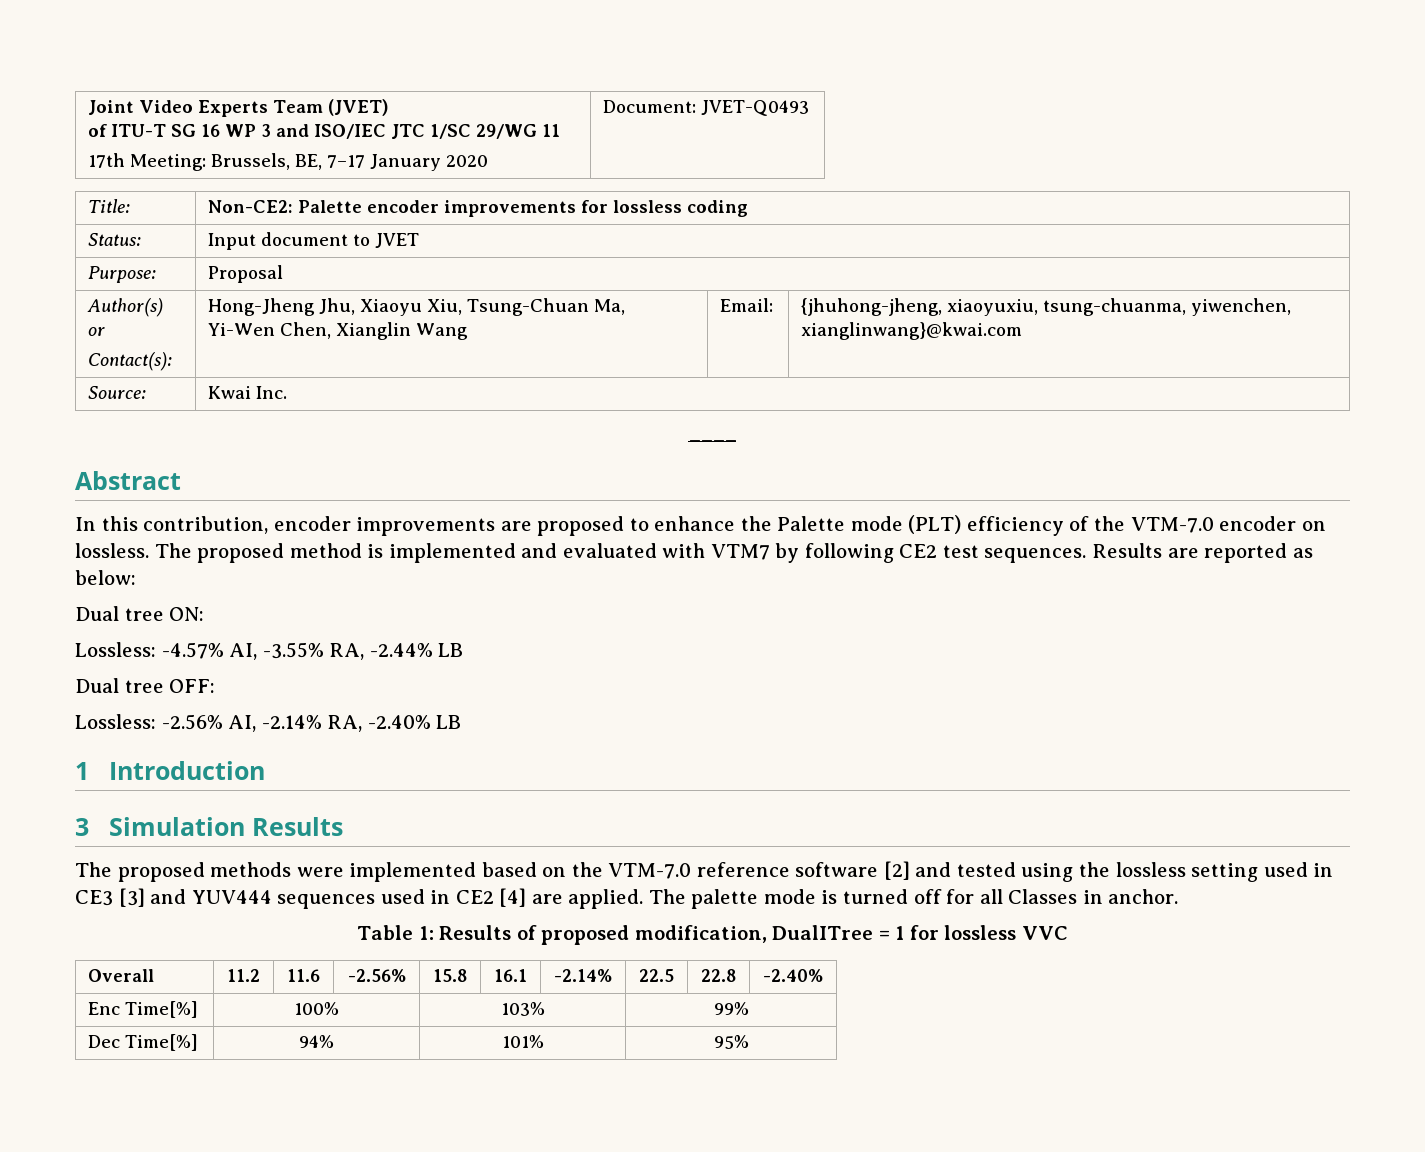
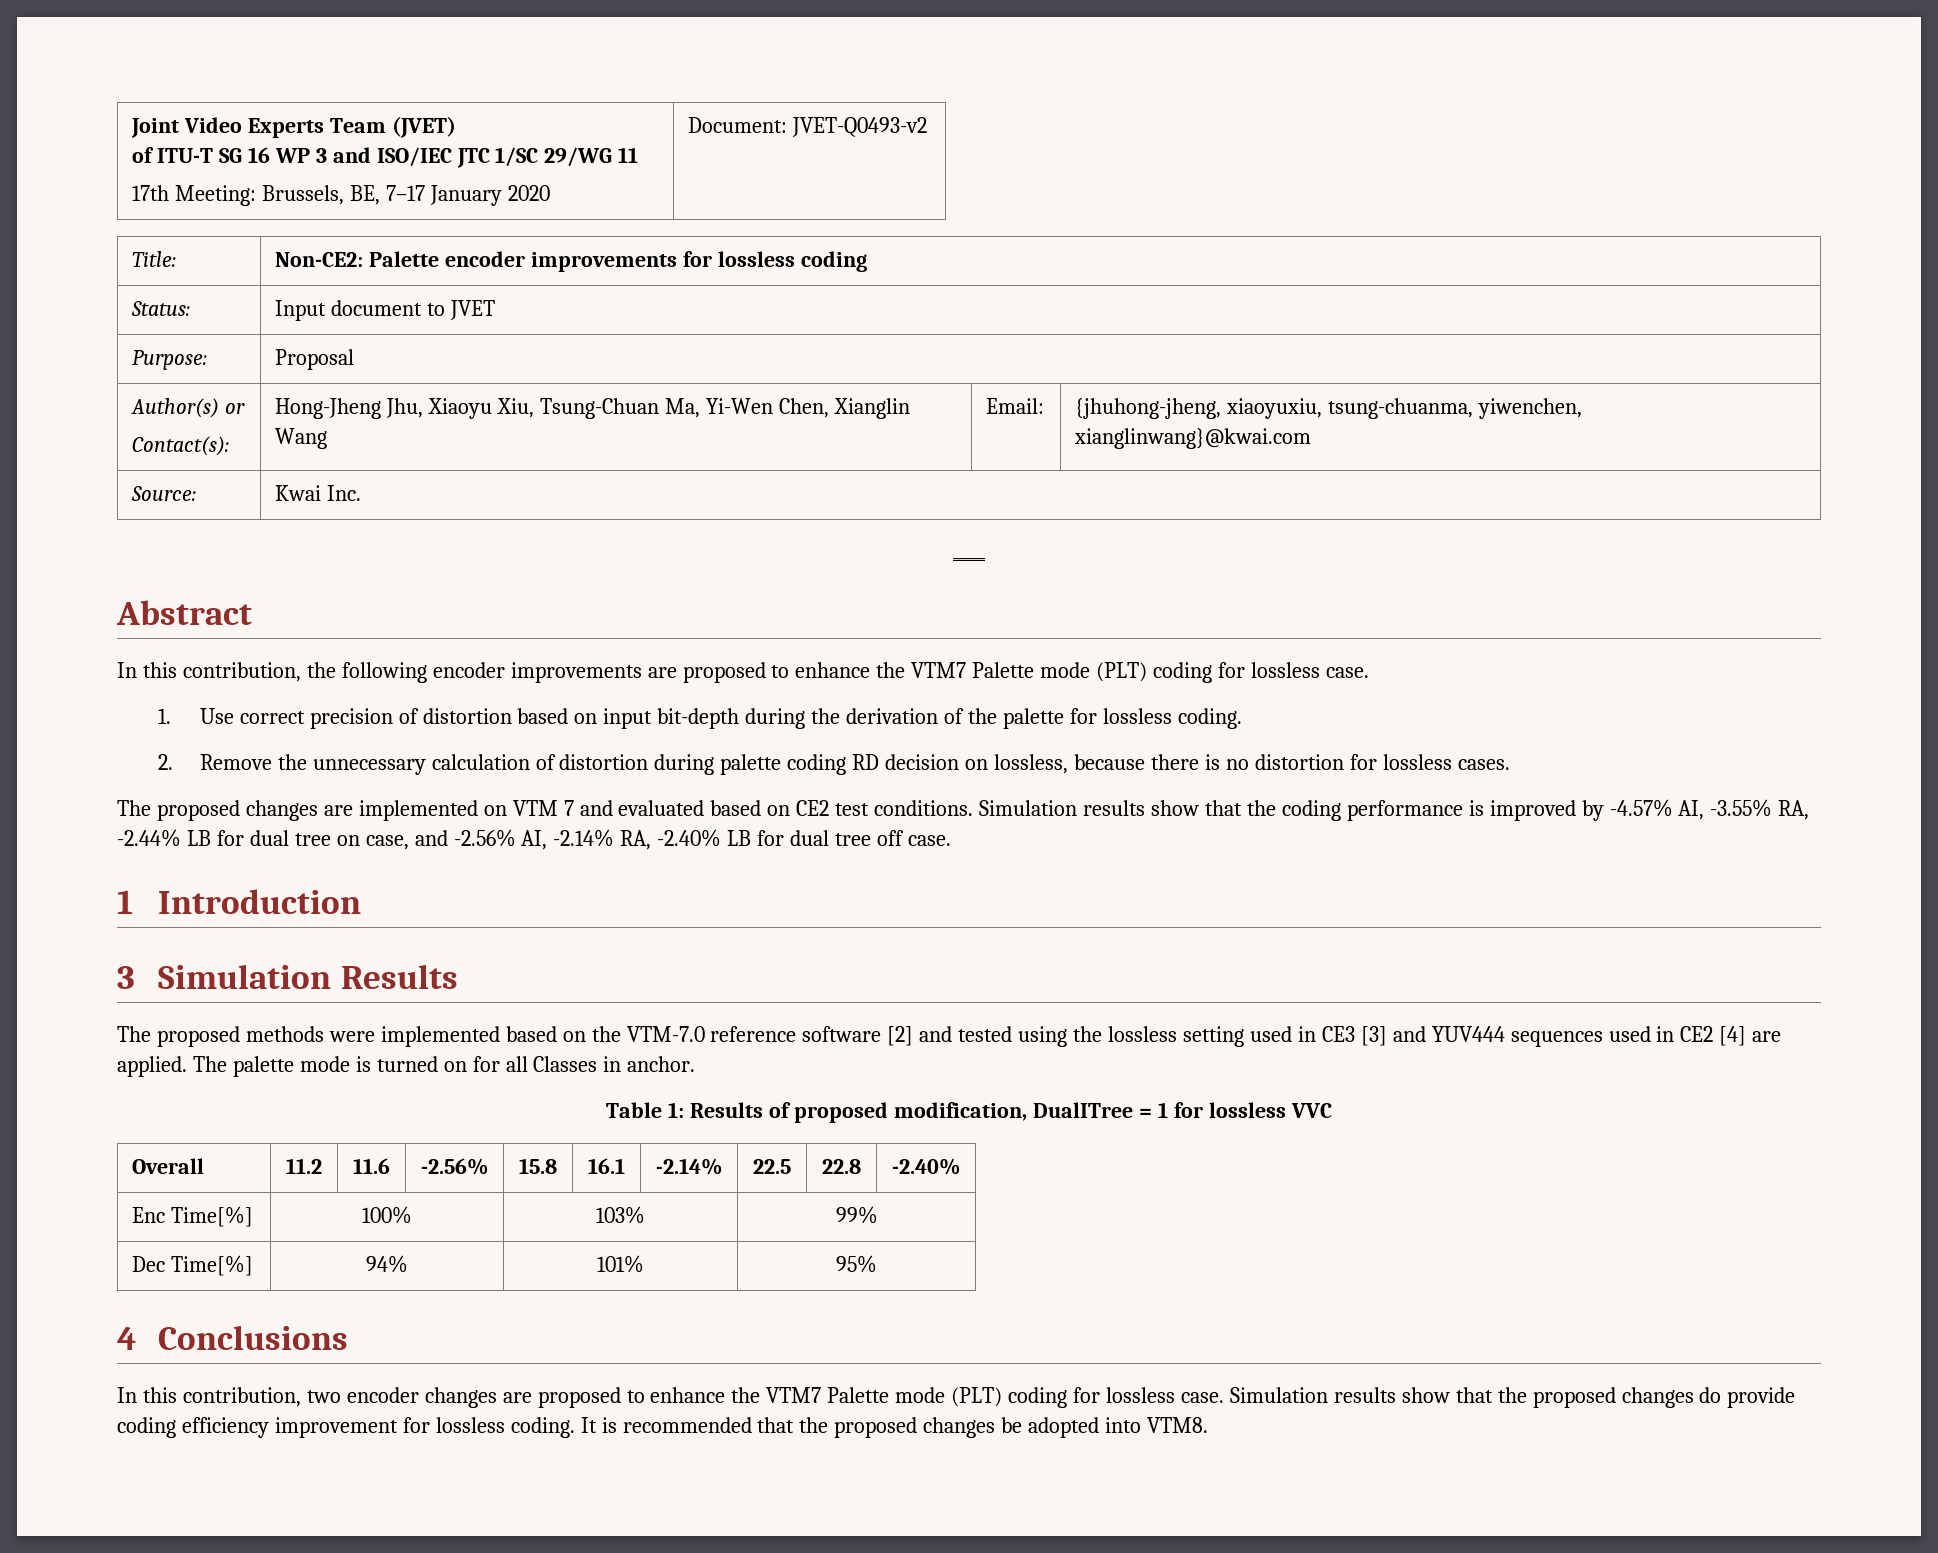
  Joint Video Experts Team (JVET)
  of ITU-T SG 16 WP 3 and ISO/IEC JTC 1/SC 29/WG 11
- 17th Meeting: Brussels, BE, 7–17 January 2020 | Document: JVET-Q0493
+ 17th Meeting: Brussels, BE, 7–17 January 2020 | Document: JVET-Q0493-v2
- In this contribution, encoder improvements are proposed to enhance the Palette mode (PLT) efficiency of the VTM-7.0 encoder on lossless. The proposed method is implemented and evaluated with VTM7 by following CE2 test sequences. Results are reported as below:
- Dual tree ON:
- Lossless: -4.57% AI, -3.55% RA, -2.44% LB
- Dual tree OFF:
- Lossless: -2.56% AI, -2.14% RA, -2.40% LB
+ In this contribution, the following encoder improvements are proposed to enhance the VTM7 Palette mode (PLT) coding for lossless case.
+ 1. Use correct precision of distortion based on input bit-depth during the derivation of the palette for lossless coding.
+ 2. Remove the unnecessary calculation of distortion during palette coding RD decision on lossless, because there is no distortion for lossless cases.
+ The proposed changes are implemented on VTM 7 and evaluated based on CE2 test conditions. Simulation results show that the coding performance is improved by -4.57% AI, -3.55% RA, -2.44% LB for dual tree on case, and -2.56% AI, -2.14% RA, -2.40% LB for dual tree off case.
- The palette mode is turned off for all Classes in anchor.
+ The palette mode is turned on for all Classes in anchor.
+ 4 Conclusions
+ In this contribution, two encoder changes are proposed to enhance the VTM7 Palette mode (PLT) coding for lossless case. Simulation results show that the proposed changes do provide coding efficiency improvement for lossless coding. It is recommended that the proposed changes be adopted into VTM8.

